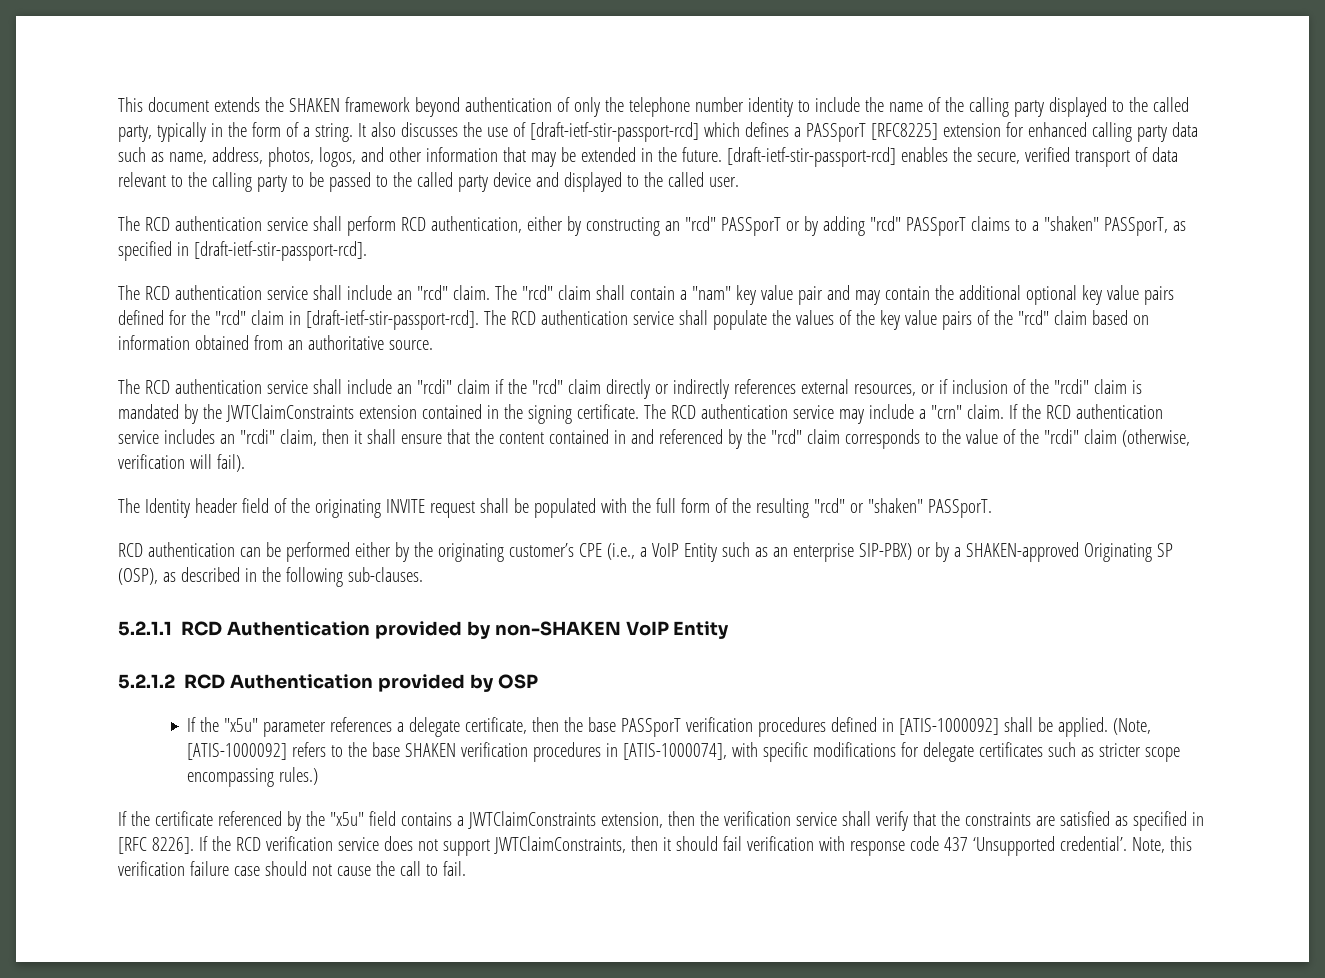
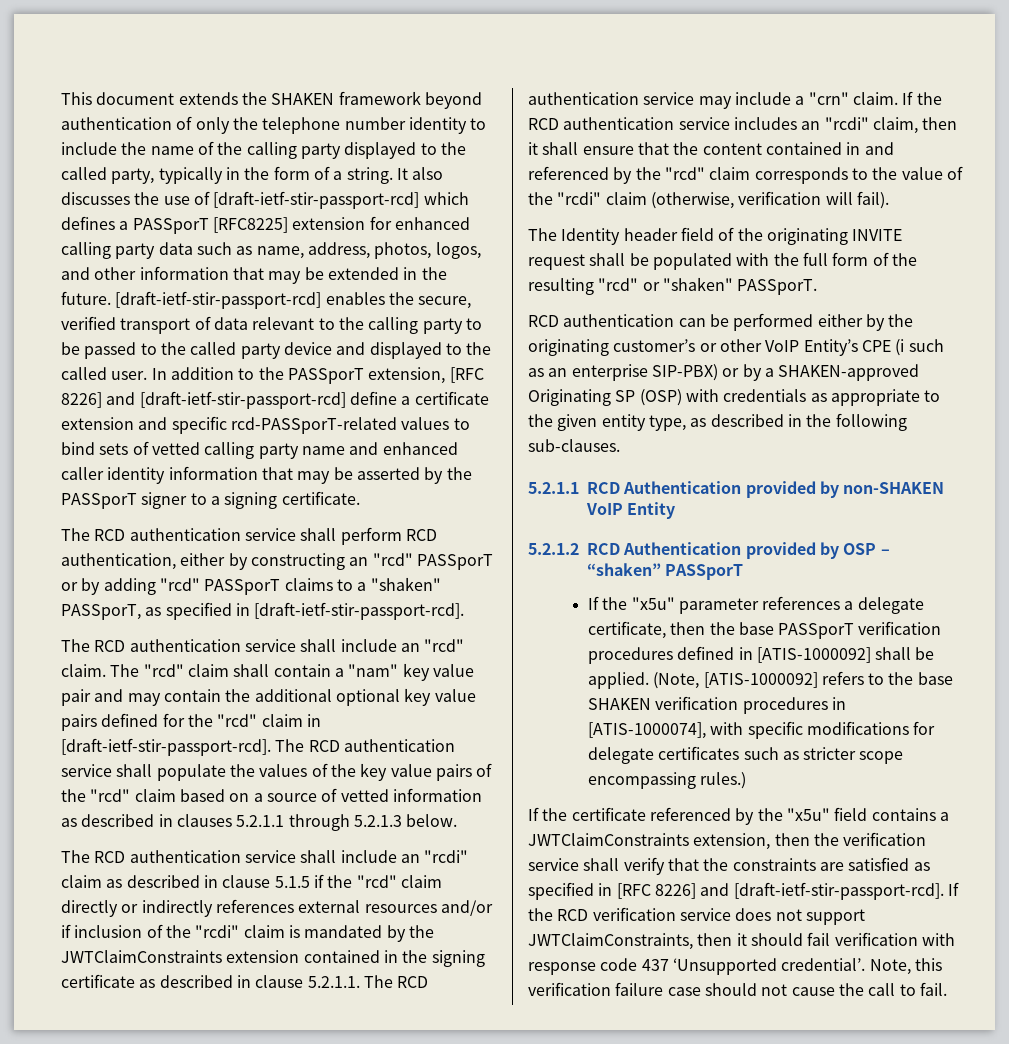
+ In addition to the PASSporT extension, [RFC 8226] and [draft-ietf-stir-passport-rcd] define a certificate extension and specific rcd-PASSporT-related values to bind sets of vetted calling party name and enhanced caller identity information that may be asserted by the PASSporT signer to a signing certificate.
- The RCD authentication service shall populate the values of the key value pairs of the "rcd" claim based on information obtained from an authoritative source.
+ The RCD authentication service shall populate the values of the key value pairs of the "rcd" claim based on a source of vetted information as described in clauses 5.2.1.1 through 5.2.1.3 below.
- The RCD authentication service shall include an "rcdi" claim if the "rcd" claim directly or indirectly references external resources, or if inclusion of the "rcdi" claim is mandated by the JWTClaimConstraints extension contained in the signing certificate. The RCD authentication service may include a "crn" claim.
+ The RCD authentication service shall include an "rcdi" claim as described in clause 5.1.5 if the "rcd" claim directly or indirectly references external resources and/or if inclusion of the "rcdi" claim is mandated by the JWTClaimConstraints extension contained in the signing certificate as described in clause 5.2.1.1. The RCD authentication service may include a "crn" claim.
- RCD authentication can be performed either by the originating customer’s CPE (i.e., a VoIP Entity such as an enterprise SIP-PBX) or by a SHAKEN-approved Originating SP (OSP), as described in the following sub-clauses.
+ RCD authentication can be performed either by the originating customer’s or other VoIP Entity’s CPE (i such as an enterprise SIP-PBX) or by a SHAKEN-approved Originating SP (OSP) with credentials as appropriate to the given entity type, as described in the following sub-clauses.
- 5.2.1.2 RCD Authentication provided by OSP
+ 5.2.1.2 RCD Authentication provided by OSP – “shaken” PASSporT
- If the certificate referenced by the "x5u" field contains a JWTClaimConstraints extension, then the verification service shall verify that the constraints are satisfied as specified in [RFC 8226].
+ If the certificate referenced by the "x5u" field contains a JWTClaimConstraints extension, then the verification service shall verify that the constraints are satisfied as specified in [RFC 8226] and [draft-ietf-stir-passport-rcd].

